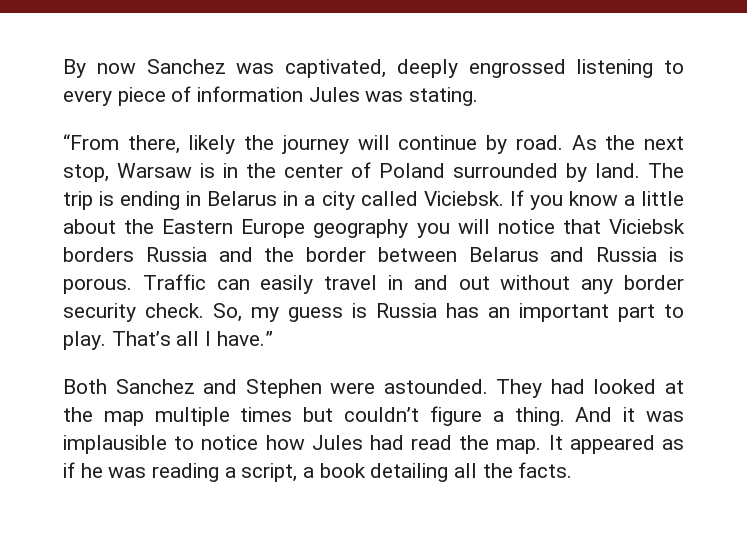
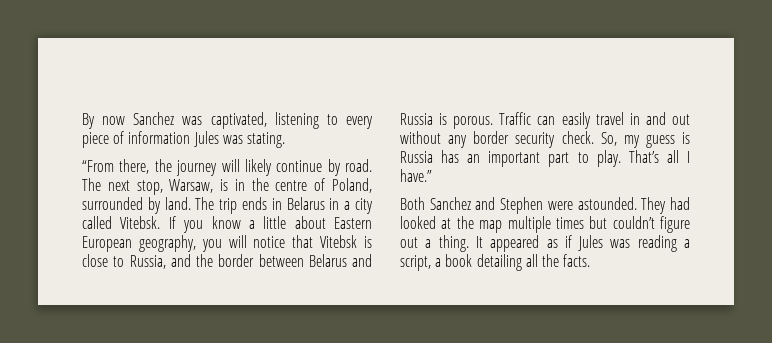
- By now Sanchez was captivated, deeply engrossed listening to every piece of information Jules was stating.
+ By now Sanchez was captivated, listening to every piece of information Jules was stating.
- “From there, likely the journey will continue by road.
+ “From there, the journey will likely continue by road.
- As the next stop, Warsaw is in the center of Poland surrounded by land.
+ The next stop, Warsaw, is in the centre of Poland, surrounded by land.
- The trip is ending in Belarus in a city called Viciebsk.
+ The trip ends in Belarus in a city called Vitebsk.
- If you know a little about the Eastern Europe geography you will notice that Viciebsk borders Russia and the border between Belarus and Russia is porous.
+ If you know a little about Eastern European geography, you will notice that Vitebsk is close to Russia, and the border between Belarus and Russia is porous.
- They had looked at the map multiple times but couldn’t figure a thing.
+ They had looked at the map multiple times but couldn’t figure out a thing.
- And it was implausible to notice how Jules had read the map.
- It appeared as if he was reading a script, a book detailing all the facts.
+ It appeared as if Jules was reading a script, a book detailing all the facts.

